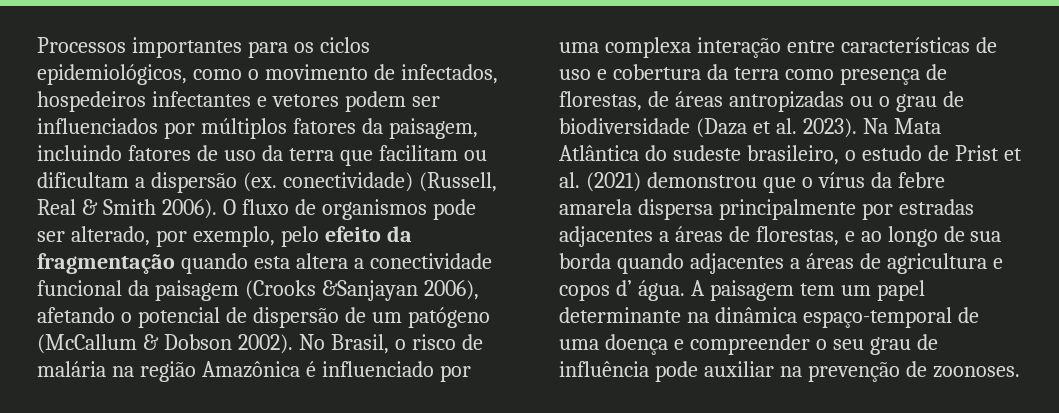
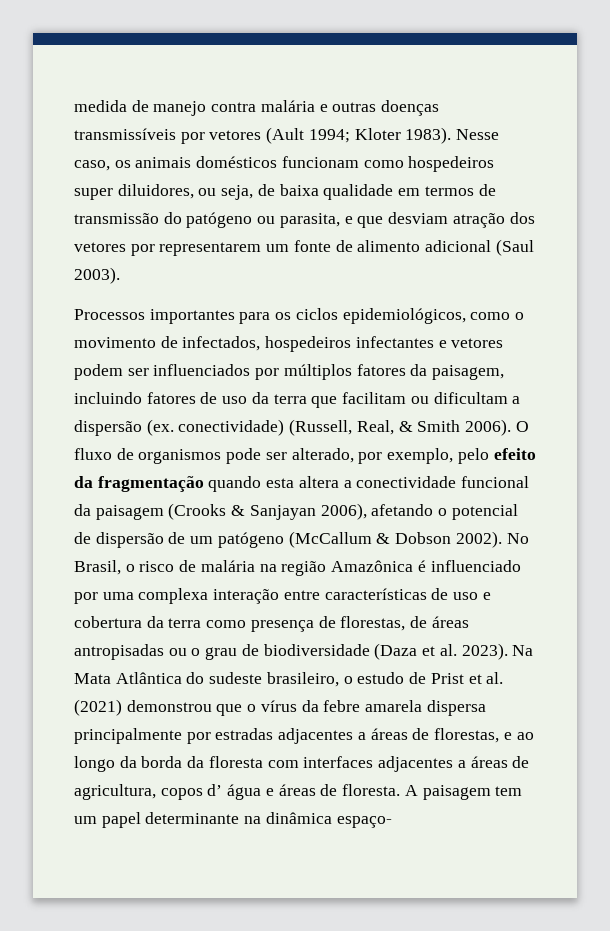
+ medida de manejo contra malária e outras doenças transmissíveis por vetores (Ault 1994; Kloter 1983). Nesse caso, os animais domésticos funcionam como hospedeiros super diluidores, ou seja, de baixa qualidade em termos de transmissão do patógeno ou parasita, e que desviam atração dos vetores por representarem um fonte de alimento adicional (Saul 2003).
- Processos importantes para os ciclos epidemiológicos, como o movimento de infectados, hospedeiros infectantes e vetores podem ser influenciados por múltiplos fatores da paisagem, incluindo fatores de uso da terra que facilitam ou dificultam a dispersão (ex. conectividade) (Russell, Real & Smith 2006).
+ Processos importantes para os ciclos epidemiológicos, como o movimento de infectados, hospedeiros infectantes e vetores podem ser influenciados por múltiplos fatores da paisagem, incluindo fatores de uso da terra que facilitam ou dificultam a dispersão (ex. conectividade) (Russell, Real, & Smith 2006).
- O fluxo de organismos pode ser alterado, por exemplo, pelo efeito da fragmentação quando esta altera a conectividade funcional da paisagem (Crooks &Sanjayan 2006), afetando o potencial de dispersão de um patógeno (McCallum & Dobson 2002).
+ O fluxo de organismos pode ser alterado, por exemplo, pelo efeito da fragmentação quando esta altera a conectividade funcional da paisagem (Crooks & Sanjayan 2006), afetando o potencial de dispersão de um patógeno (McCallum & Dobson 2002).
- No Brasil, o risco de malária na região Amazônica é influenciado por uma complexa interação entre características de uso e cobertura da terra como presença de florestas, de áreas antropizadas ou o grau de biodiversidade (Daza et al. 2023).
+ No Brasil, o risco de malária na região Amazônica é influenciado por uma complexa interação entre características de uso e cobertura da terra como presença de florestas, de áreas antropisadas ou o grau de biodiversidade (Daza et al. 2023).
- Na Mata Atlântica do sudeste brasileiro, o estudo de Prist et al. (2021) demonstrou que o vírus da febre amarela dispersa principalmente por estradas adjacentes a áreas de florestas, e ao longo de sua borda quando adjacentes a áreas de agricultura e copos d’ água.
+ Na Mata Atlântica do sudeste brasileiro, o estudo de Prist et al. (2021) demonstrou que o vírus da febre amarela dispersa principalmente por estradas adjacentes a áreas de florestas, e ao longo da borda da floresta com interfaces adjacentes a áreas de agricultura, copos d’ água e áreas de floresta.
- A paisagem tem um papel determinante na dinâmica espaço-temporal de uma doença e compreender o seu grau de influência pode auxiliar na prevenção de zoonoses.
+ A paisagem tem um papel determinante na dinâmica espaço-

